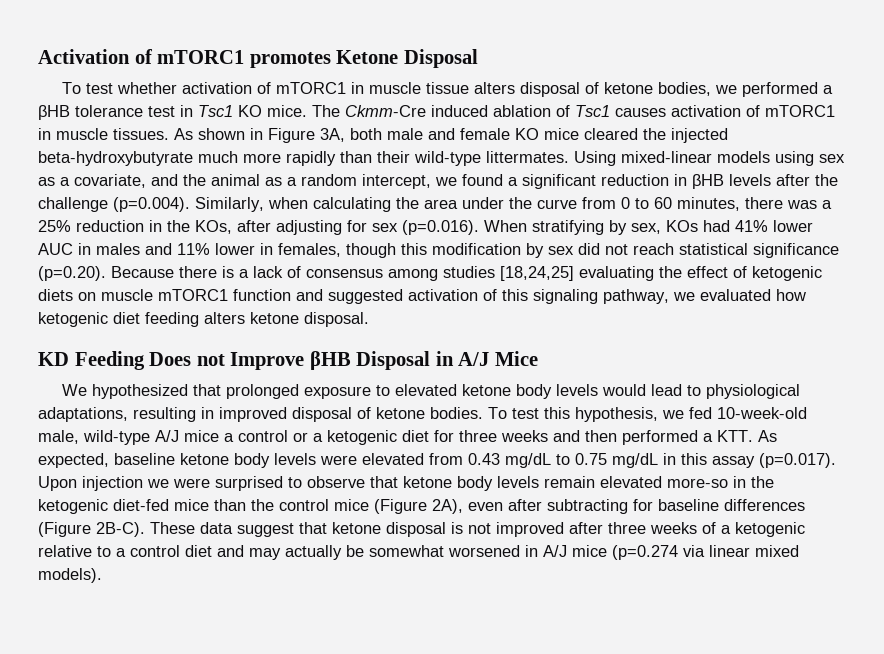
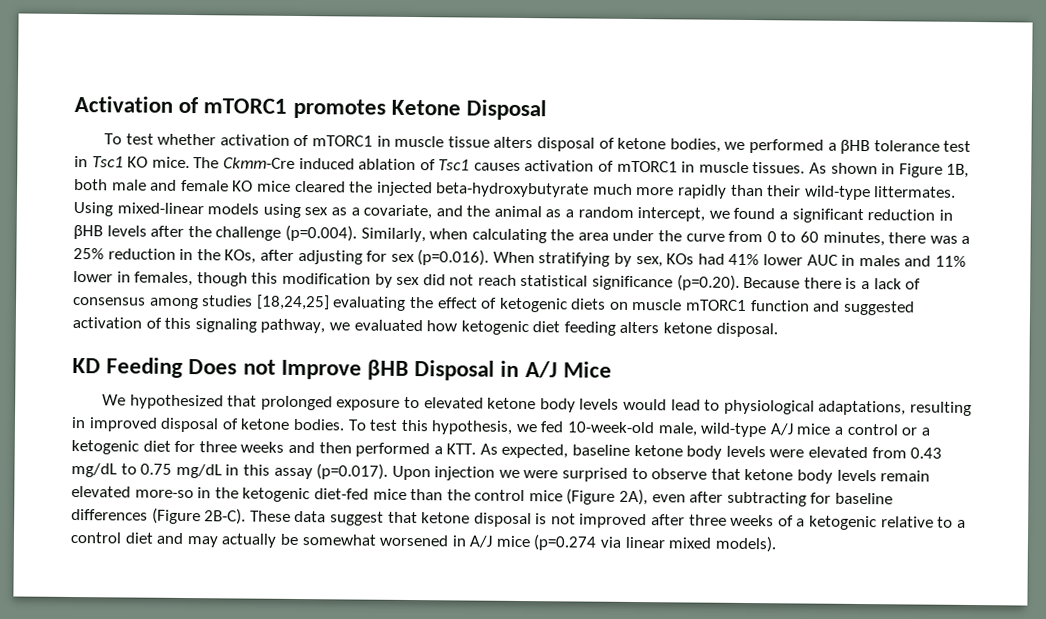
- As shown in Figure 3A, both male and female KO mice cleared the injected beta-hydroxybutyrate much more rapidly than their wild-type littermates.
+ As shown in Figure 1B, both male and female KO mice cleared the injected beta-hydroxybutyrate much more rapidly than their wild-type littermates.

